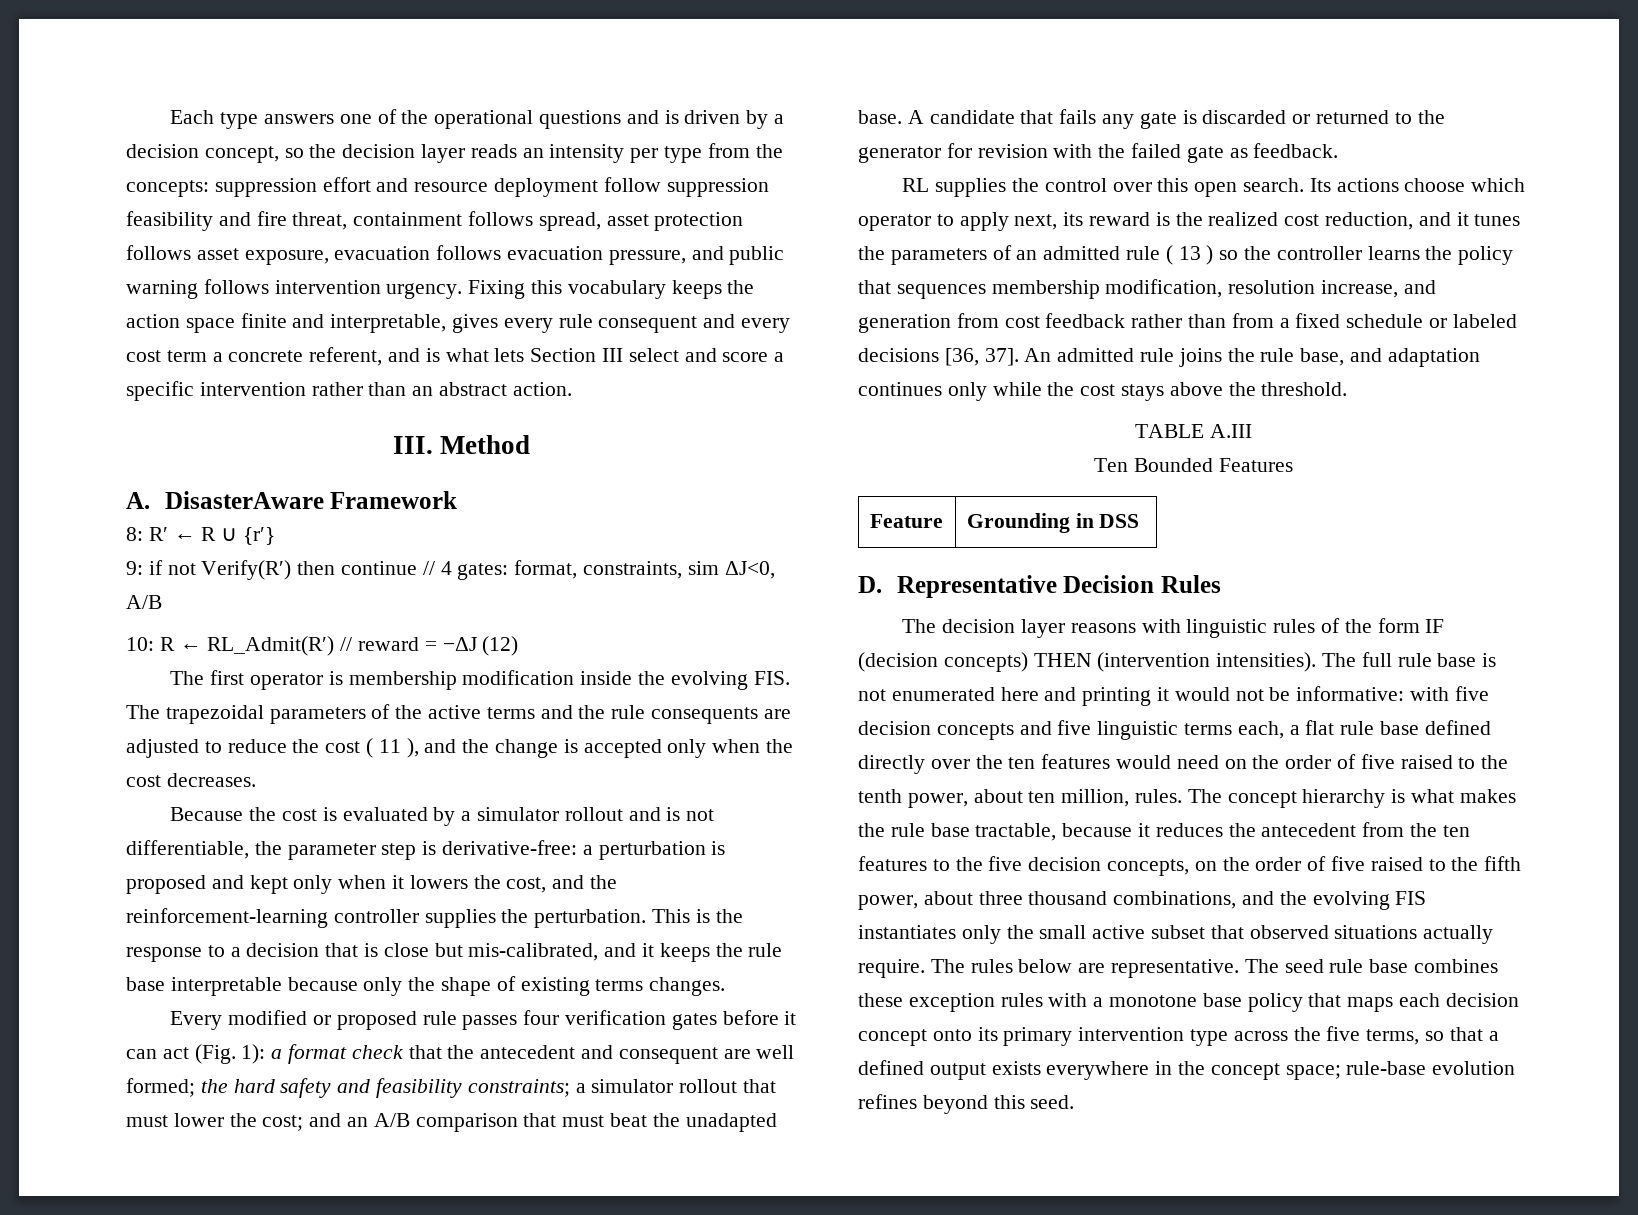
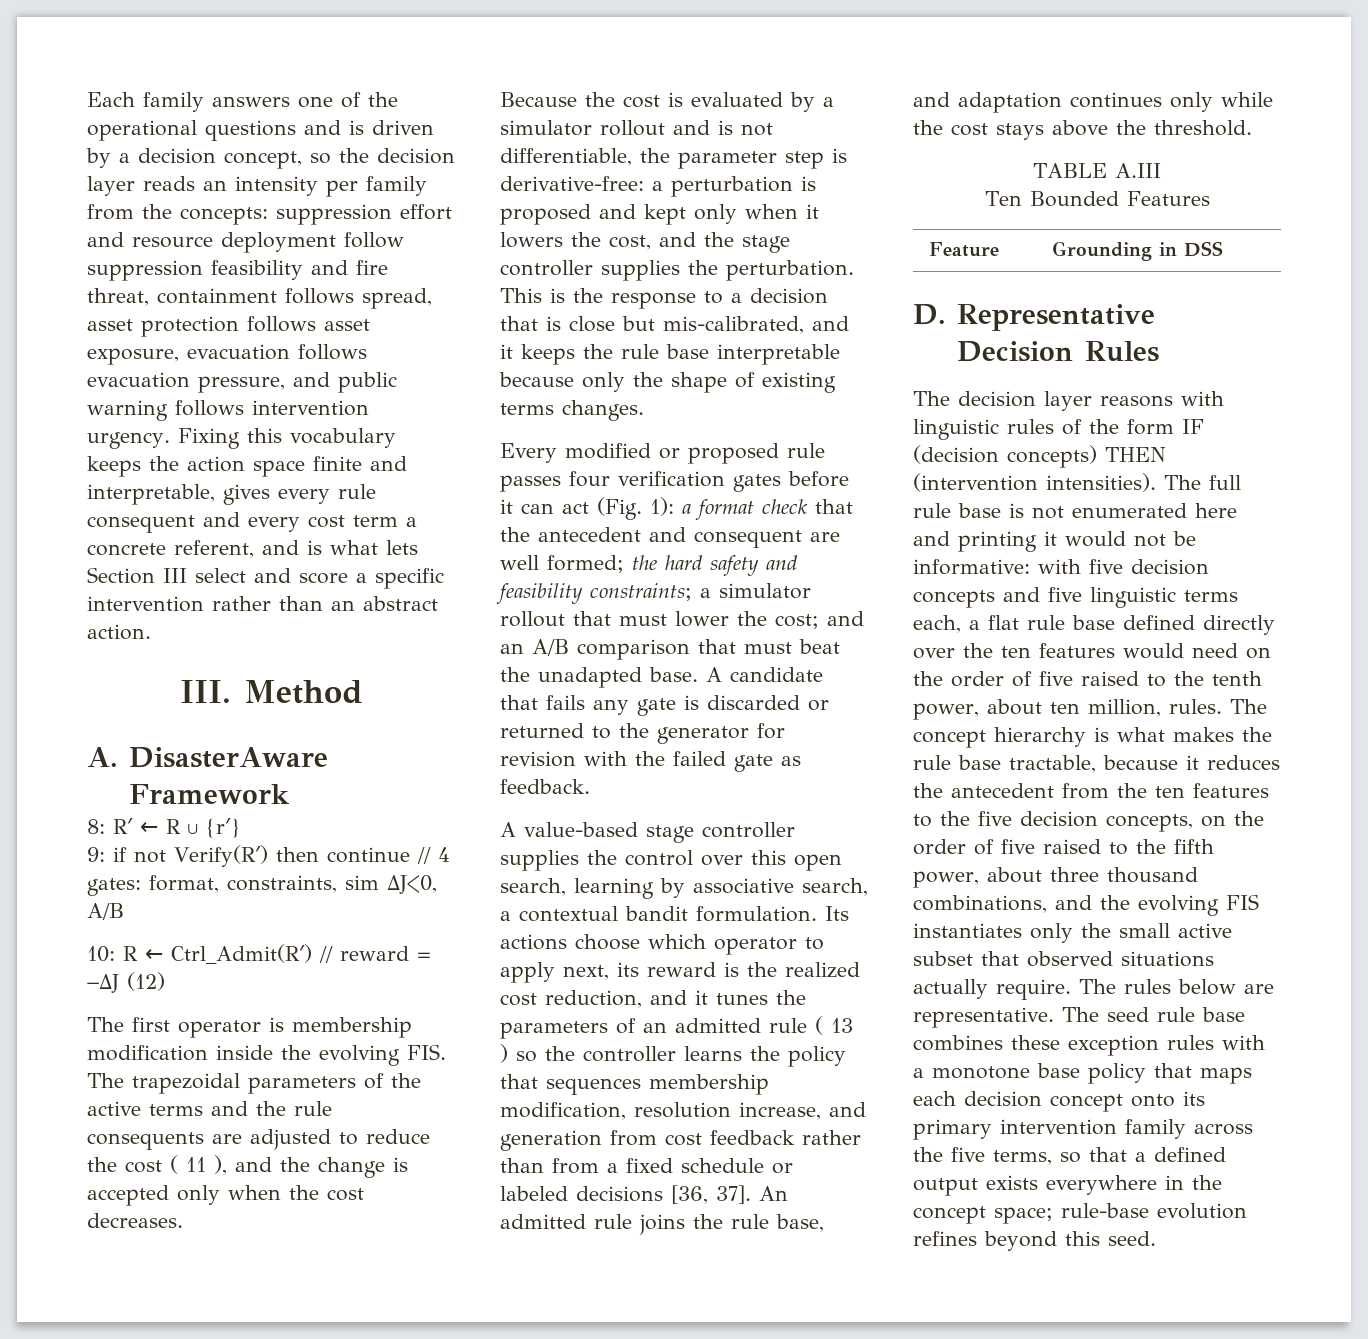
- Each type answers one of the operational questions and is driven by a decision concept, so the decision layer reads an intensity per type from the concepts: suppression effort and resource deployment follow suppression feasibility and fire threat, containment follows spread, asset protection follows asset exposure, evacuation follows evacuation pressure, and public warning follows intervention urgency.
+ Each family answers one of the operational questions and is driven by a decision concept, so the decision layer reads an intensity per family from the concepts: suppression effort and resource deployment follow suppression feasibility and fire threat, containment follows spread, asset protection follows asset exposure, evacuation follows evacuation pressure, and public warning follows intervention urgency.
- 10: R ← RL_Admit(R′) // reward = −ΔJ (12)
+ 10: R ← Ctrl_Admit(R′) // reward = −ΔJ (12)
- Because the cost is evaluated by a simulator rollout and is not differentiable, the parameter step is derivative-free: a perturbation is proposed and kept only when it lowers the cost, and the reinforcement-learning controller supplies the perturbation.
+ Because the cost is evaluated by a simulator rollout and is not differentiable, the parameter step is derivative-free: a perturbation is proposed and kept only when it lowers the cost, and the stage controller supplies the perturbation.
- RL supplies the control over this open search.
+ A value-based stage controller supplies the control over this open search, learning by associative search, a contextual bandit formulation.
- The seed rule base combines these exception rules with a monotone base policy that maps each decision concept onto its primary intervention type across the five terms, so that a defined output exists everywhere in the concept space; rule-base evolution refines beyond this seed.
+ The seed rule base combines these exception rules with a monotone base policy that maps each decision concept onto its primary intervention family across the five terms, so that a defined output exists everywhere in the concept space; rule-base evolution refines beyond this seed.

